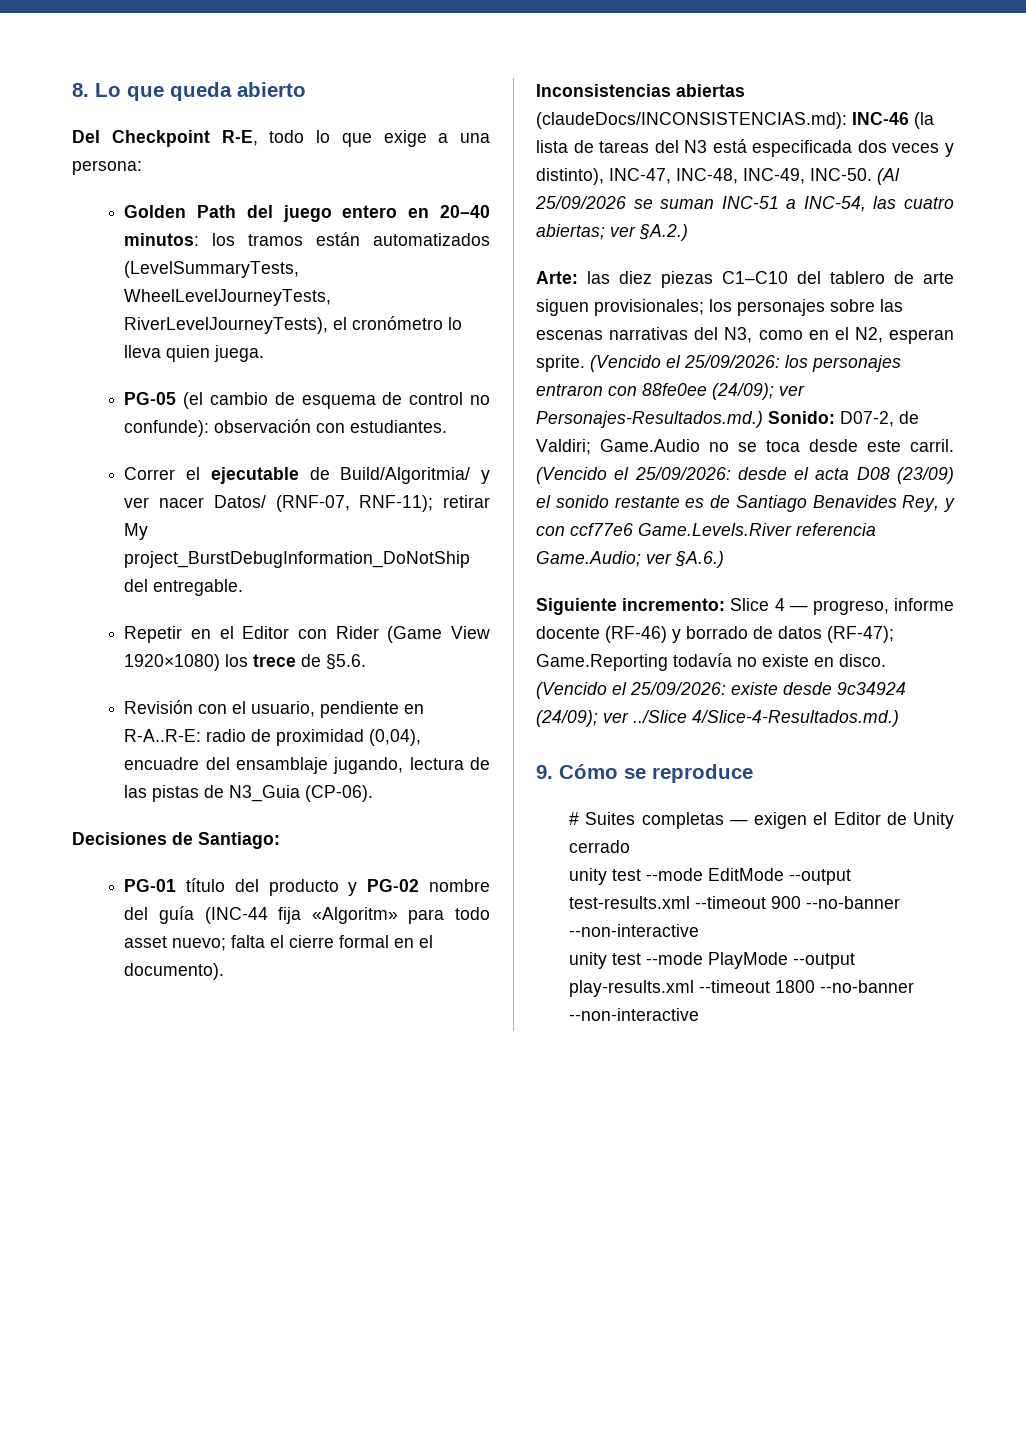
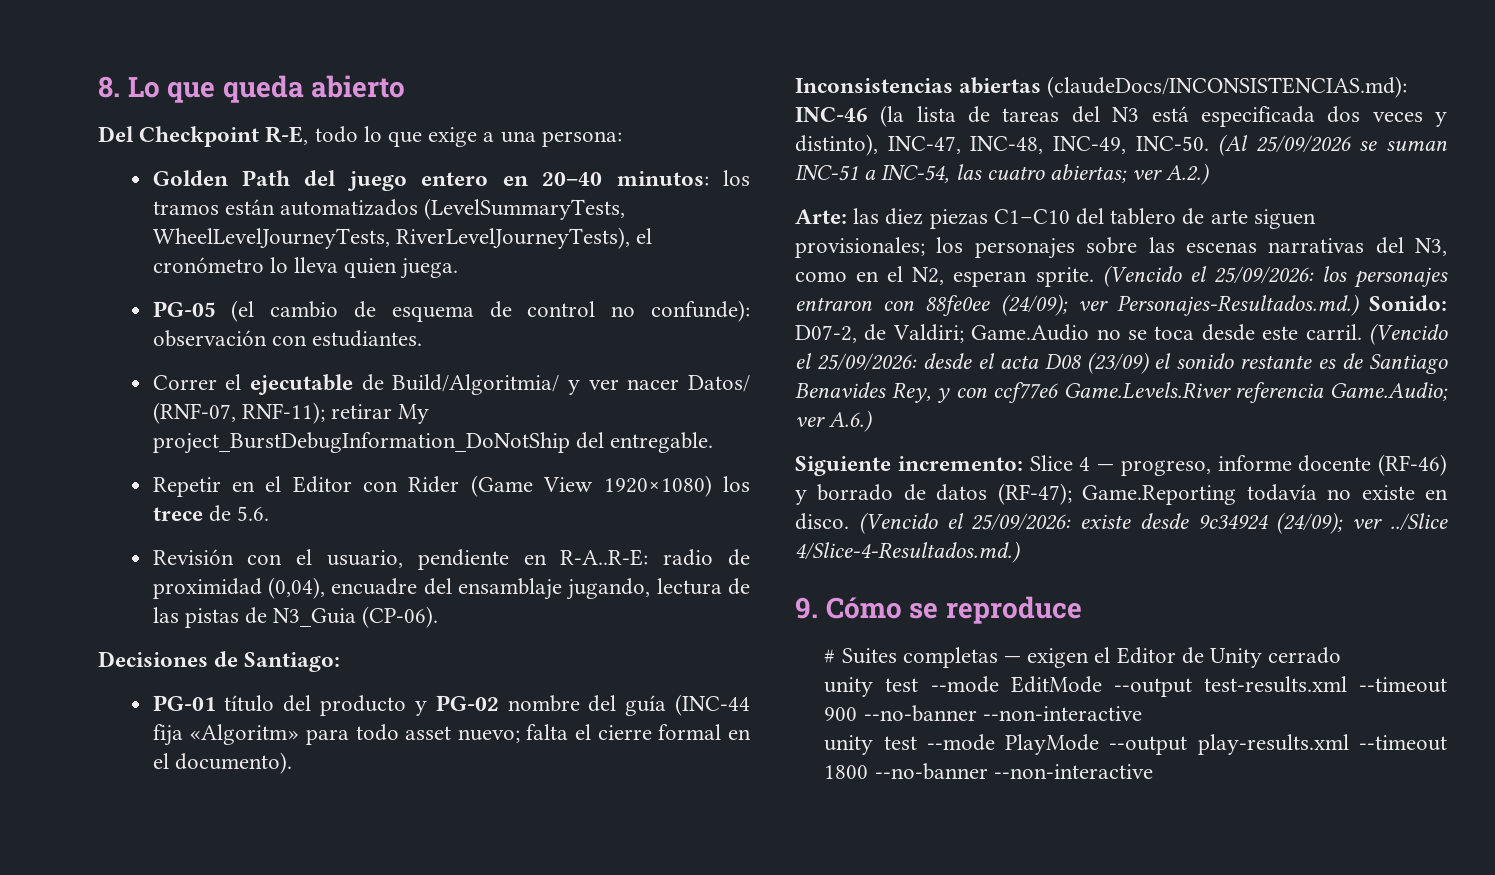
- Repetir en el Editor con Rider (Game View 1920×1080) los trece de §5.6.
+ Repetir en el Editor con Rider (Game View 1920×1080) los trece de 5.6.
- (Al 25/09/2026 se suman INC-51 a INC-54, las cuatro abiertas; ver §A.2.)
+ (Al 25/09/2026 se suman INC-51 a INC-54, las cuatro abiertas; ver A.2.)
- (Vencido el 25/09/2026: desde el acta D08 (23/09) el sonido restante es de Santiago Benavides Rey, y con ccf77e6 Game.Levels.River referencia Game.Audio; ver §A.6.)
+ (Vencido el 25/09/2026: desde el acta D08 (23/09) el sonido restante es de Santiago Benavides Rey, y con ccf77e6 Game.Levels.River referencia Game.Audio; ver A.6.)

